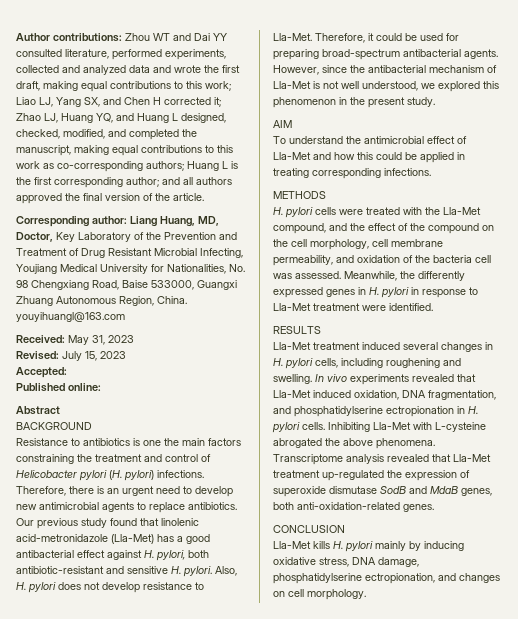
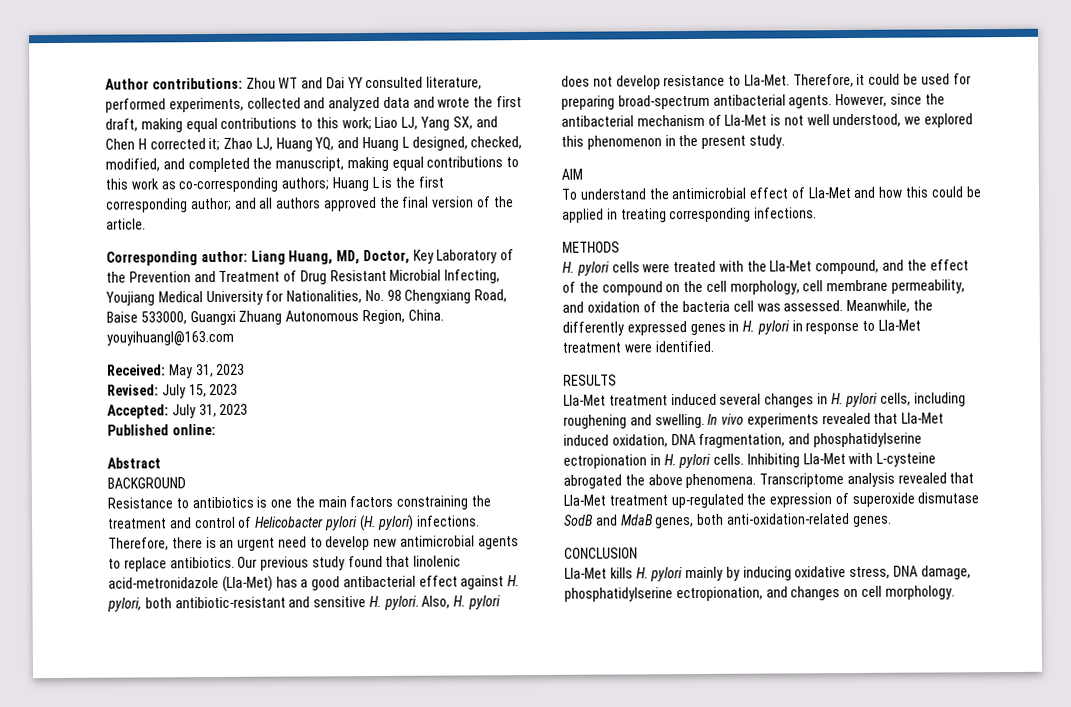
- Accepted:
+ Accepted: July 31, 2023

